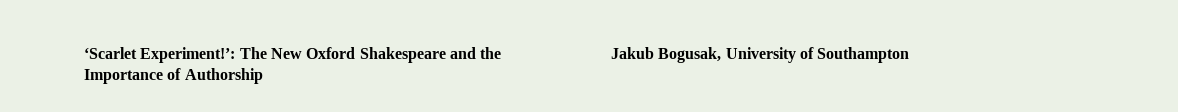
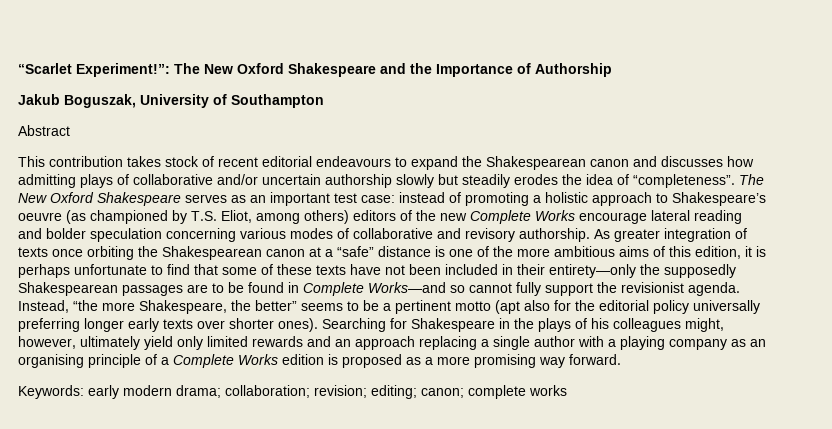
- ‘Scarlet Experiment!’: The New Oxford Shakespeare and the Importance of Authorship
+ “Scarlet Experiment!”: The New Oxford Shakespeare and the Importance of Authorship
- Jakub Bogusak, University of Southampton
+ Jakub Boguszak, University of Southampton
+ Abstract
+ This contribution takes stock of recent editorial endeavours to expand the Shakespearean canon and discusses how admitting plays of collaborative and/or uncertain authorship slowly but steadily erodes the idea of “completeness”. The New Oxford Shakespeare serves as an important test case: instead of promoting a holistic approach to Shakespeare’s oeuvre (as championed by T.S. Eliot, among others) editors of the new Complete Works encourage lateral reading and bolder speculation concerning various modes of collaborative and revisory authorship. As greater integration of texts once orbiting the Shakespearean canon at a “safe” distance is one of the more ambitious aims of this edition, it is perhaps unfortunate to find that some of these texts have not been included in their entirety—only the supposedly Shakespearean passages are to be found in Complete Works—and so cannot fully support the revisionist agenda. Instead, “the more Shakespeare, the better” seems to be a pertinent motto (apt also for the editorial policy universally preferring longer early texts over shorter ones). Searching for Shakespeare in the plays of his colleagues might, however, ultimately yield only limited rewards and an approach replacing a single author with a playing company as an organising principle of a Complete Works edition is proposed as a more promising way forward.
+ Keywords: early modern drama; collaboration; revision; editing; canon; complete works

